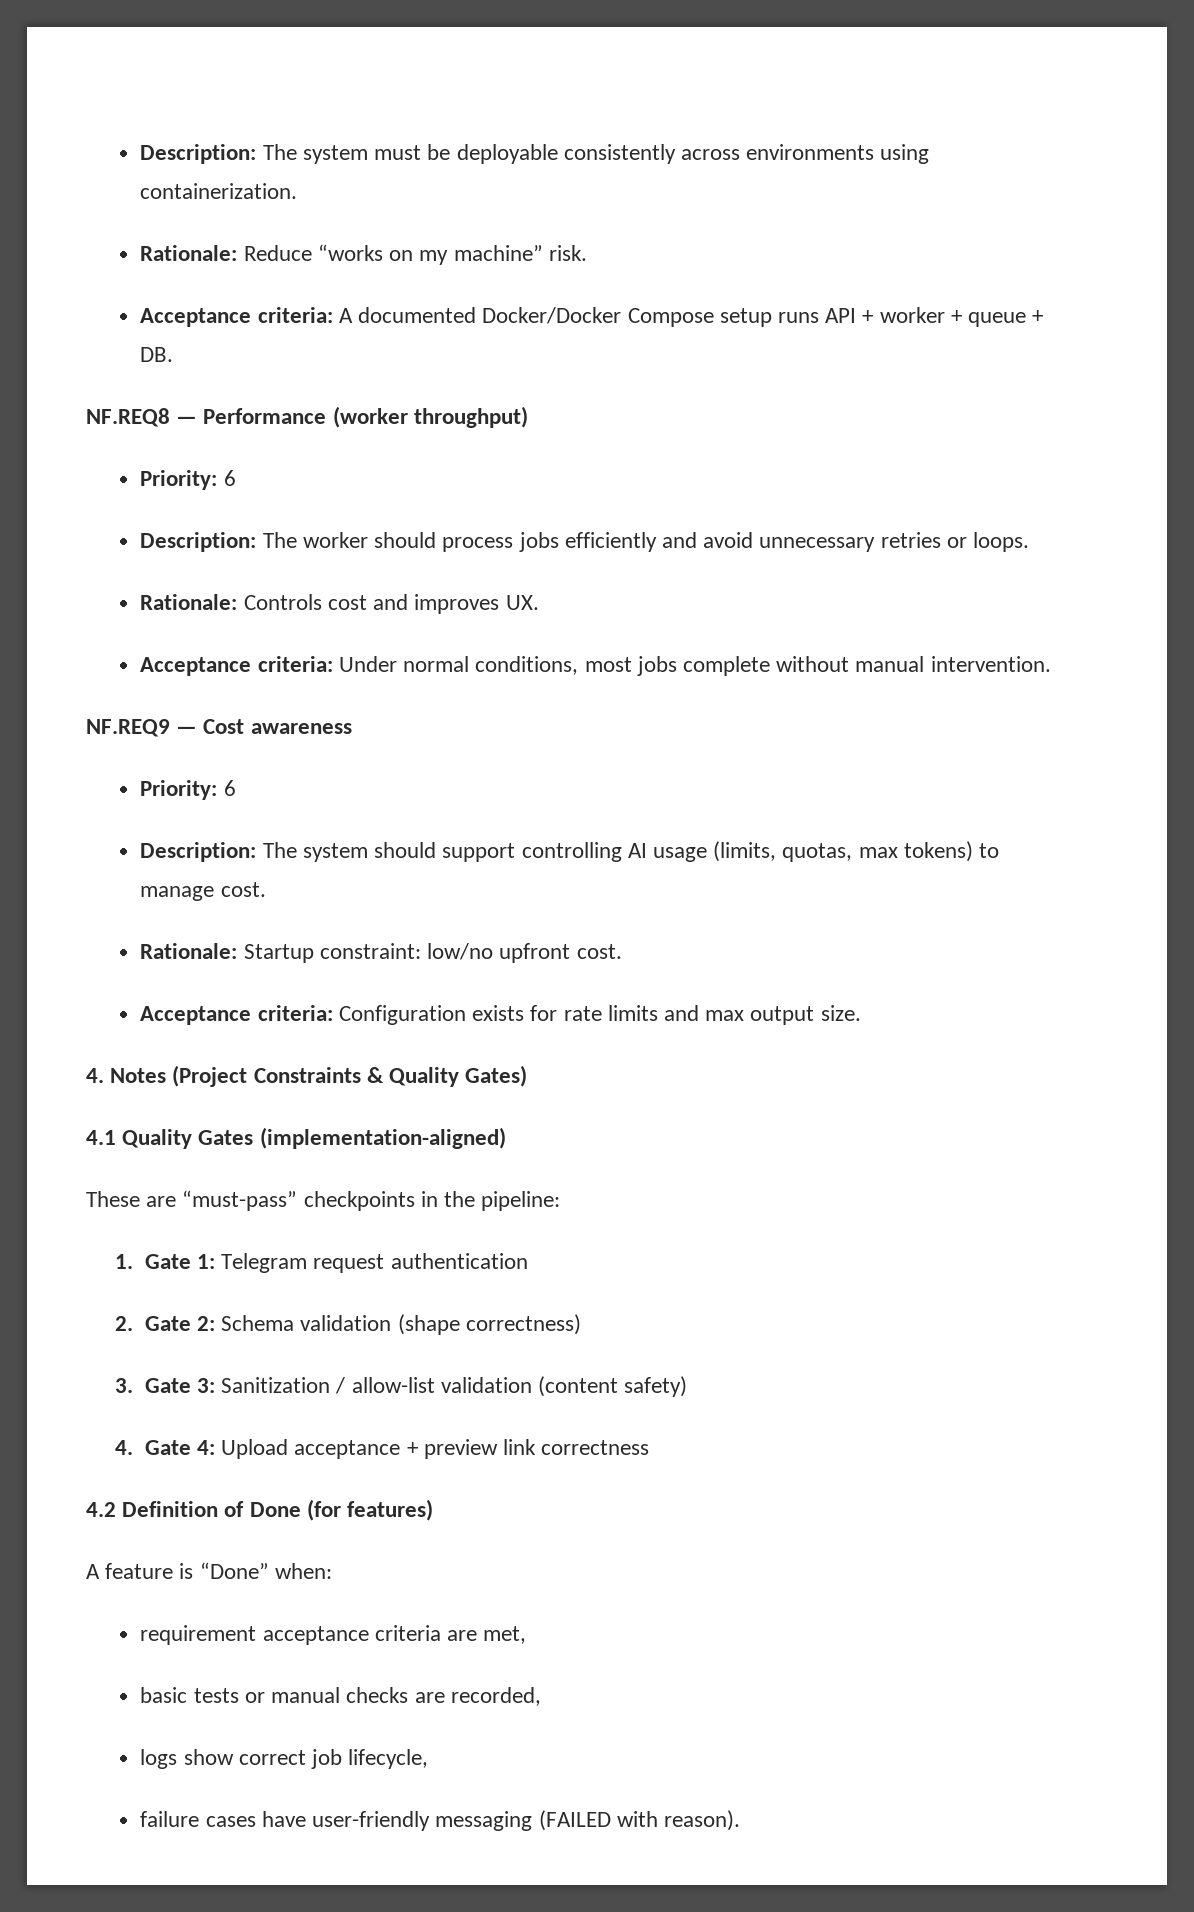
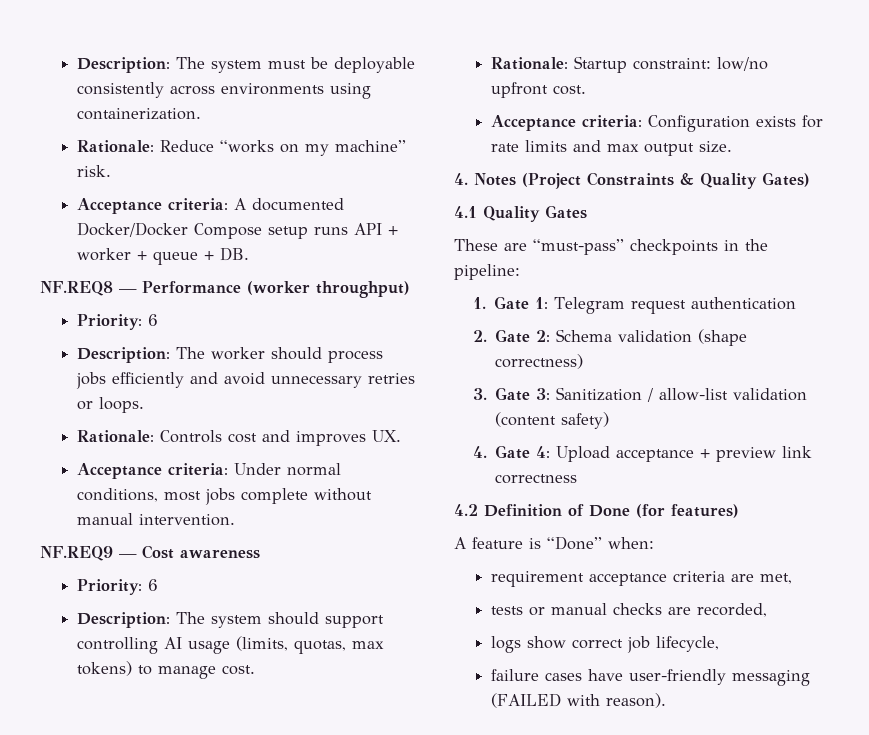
- 4.1 Quality Gates (implementation-aligned)
+ 4.1 Quality Gates
- basic tests or manual checks are recorded,
+ tests or manual checks are recorded,

